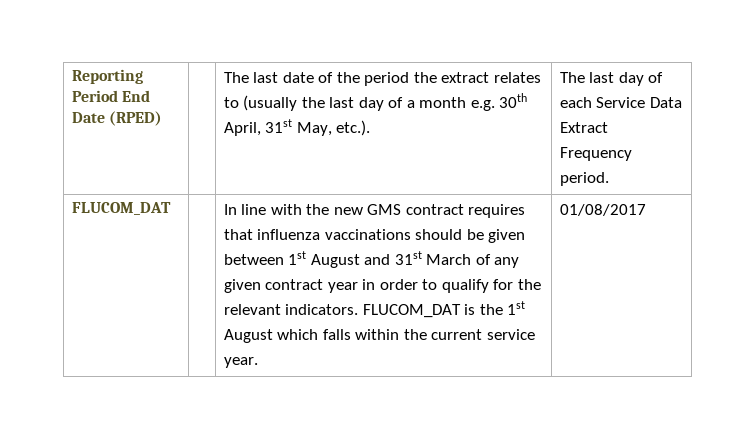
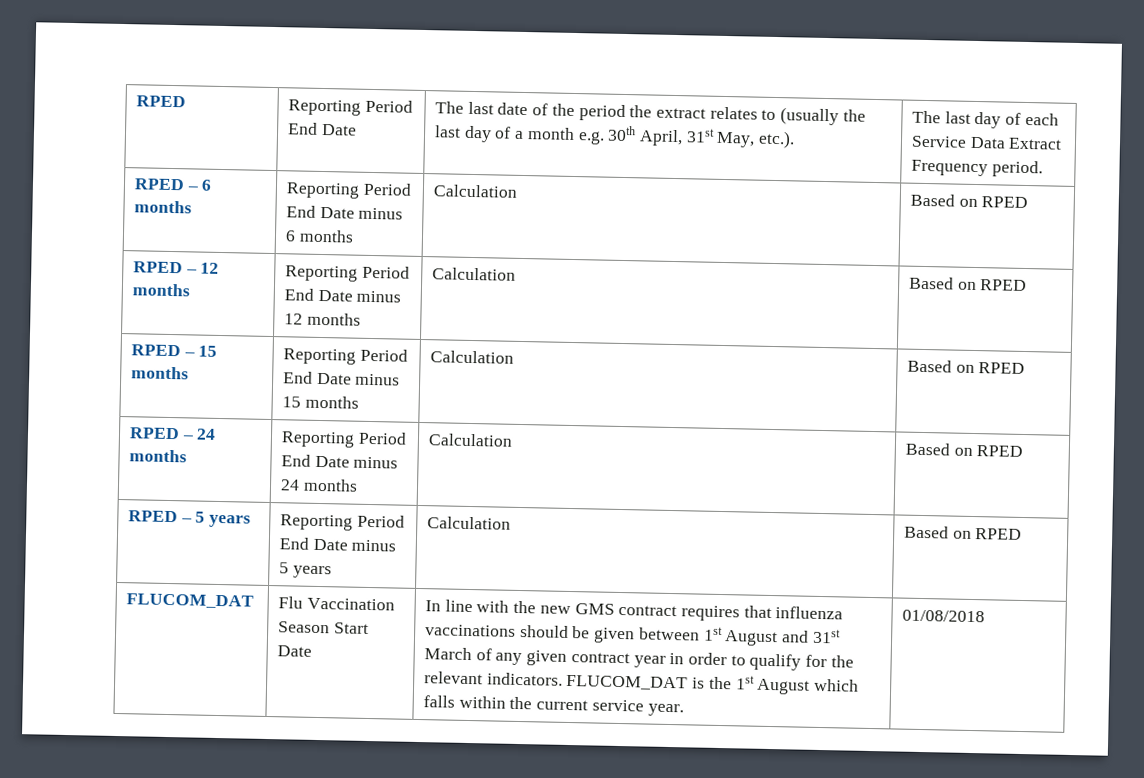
- Reporting Period End Date (RPED) | | The last date of the period the extract relates to (usually the last day of a month e.g. 30th April, 31st May, etc.). | The last day of each Service Data Extract Frequency period.
- FLUCOM_DAT
+ RPED | Reporting Period End Date | The last date of the period the extract relates to (usually the last day of a month e.g. 30th April, 31st May, etc.). | The last day of each Service Data Extract Frequency period.
+ RPED – 6 months | Reporting Period End Date minus 6 months | Calculation | Based on RPED
+ RPED – 12 months | Reporting Period End Date minus 12 months | Calculation | Based on RPED
+ RPED – 15 months | Reporting Period End Date minus 15 months | Calculation | Based on RPED
+ RPED – 24 months | Reporting Period End Date minus 24 months | Calculation | Based on RPED
+ RPED – 5 years | Reporting Period End Date minus 5 years | Calculation | Based on RPED
+ FLUCOM_DAT | Flu Vaccination Season Start Date
- 01/08/2017
+ 01/08/2018

